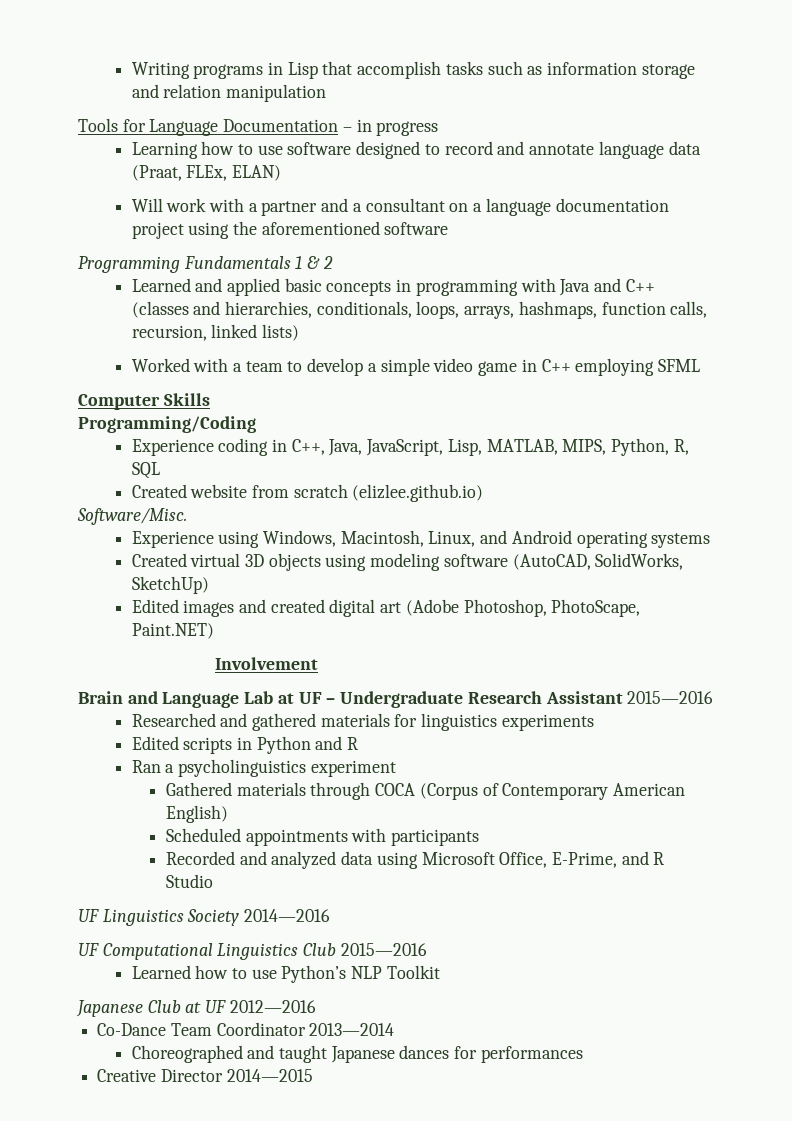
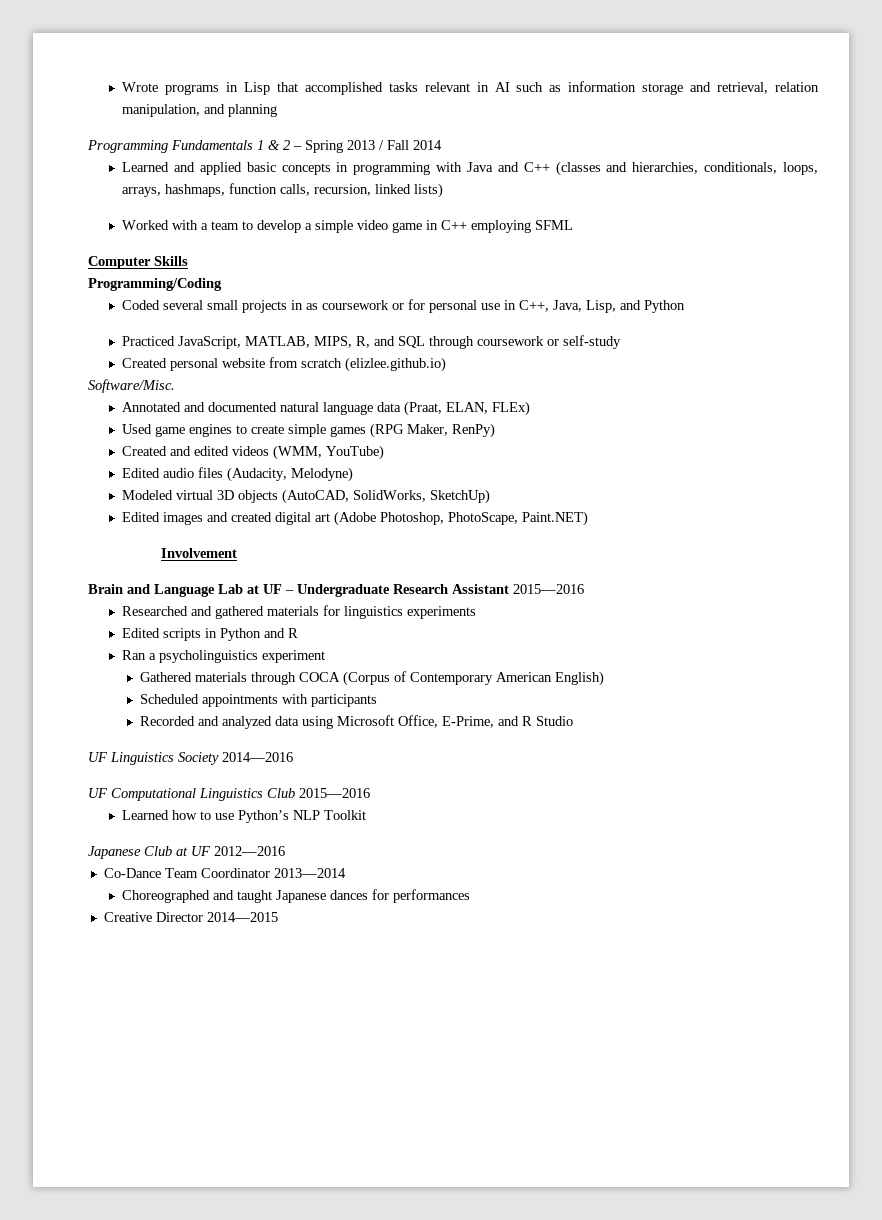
- Writing programs in Lisp that accomplish tasks such as information storage and relation manipulation
- Tools for Language Documentation – in progress
- Learning how to use software designed to record and annotate language data (Praat, FLEx, ELAN)
- Will work with a partner and a consultant on a language documentation project using the aforementioned software
+ Wrote programs in Lisp that accomplished tasks relevant in AI such as information storage and retrieval, relation manipulation, and planning
- Programming Fundamentals 1 & 2
+ Programming Fundamentals 1 & 2 – Spring 2013 / Fall 2014
- Experience coding in C++, Java, JavaScript, Lisp, MATLAB, MIPS, Python, R, SQL
- Created website from scratch (elizlee.github.io)
+ Coded several small projects in as coursework or for personal use in C++, Java, Lisp, and Python
+ Practiced JavaScript, MATLAB, MIPS, R, and SQL through coursework or self-study
+ Created personal website from scratch (elizlee.github.io)
- Experience using Windows, Macintosh, Linux, and Android operating systems
- Created virtual 3D objects using modeling software (AutoCAD, SolidWorks, SketchUp)
+ Annotated and documented natural language data (Praat, ELAN, FLEx)
+ Used game engines to create simple games (RPG Maker, RenPy)
+ Created and edited videos (WMM, YouTube)
+ Edited audio files (Audacity, Melodyne)
+ Modeled virtual 3D objects (AutoCAD, SolidWorks, SketchUp)

